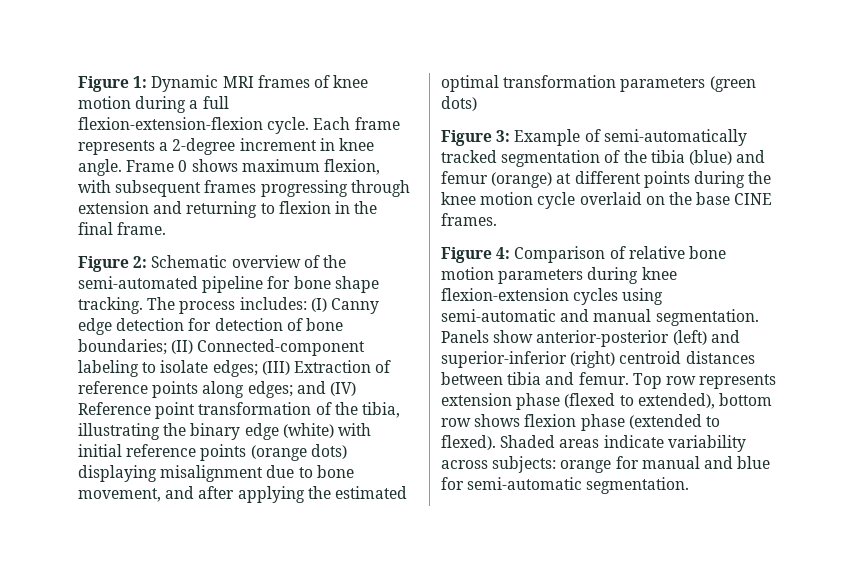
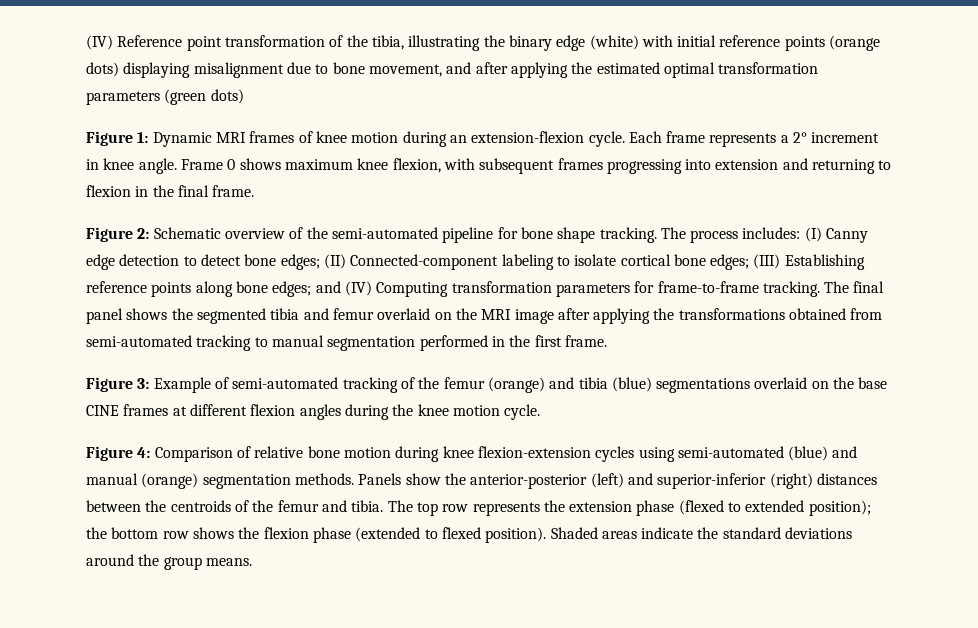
- Figure 1: Dynamic MRI frames of knee motion during a full flexion-extension-flexion cycle. Each frame represents a 2-degree increment in knee angle. Frame 0 shows maximum flexion, with subsequent frames progressing through extension and returning to flexion in the final frame.
- Figure 2: Schematic overview of the semi-automated pipeline for bone shape tracking. The process includes: (I) Canny edge detection for detection of bone boundaries; (II) Connected-component labeling to isolate edges; (III) Extraction of reference points along edges; and (IV) Reference point transformation of the tibia, illustrating the binary edge (white) with initial reference points (orange dots) displaying misalignment due to bone movement, and after applying the estimated optimal transformation parameters (green dots)
+ (IV) Reference point transformation of the tibia, illustrating the binary edge (white) with initial reference points (orange dots) displaying misalignment due to bone movement, and after applying the estimated optimal transformation parameters (green dots)
- Figure 3: Example of semi-automatically tracked segmentation of the tibia (blue) and femur (orange) at different points during the knee motion cycle overlaid on the base CINE frames.
+ Figure 1: Dynamic MRI frames of knee motion during an extension-flexion cycle. Each frame represents a 2° increment in knee angle. Frame 0 shows maximum knee flexion, with subsequent frames progressing into extension and returning to flexion in the final frame.
+ Figure 2: Schematic overview of the semi-automated pipeline for bone shape tracking. The process includes: (I) Canny edge detection to detect bone edges; (II) Connected-component labeling to isolate cortical bone edges; (III) Establishing reference points along bone edges; and (IV) Computing transformation parameters for frame-to-frame tracking. The final panel shows the segmented tibia and femur overlaid on the MRI image after applying the transformations obtained from semi-automated tracking to manual segmentation performed in the first frame.
+ Figure 3: Example of semi-automated tracking of the femur (orange) and tibia (blue) segmentations overlaid on the base CINE frames at different flexion angles during the knee motion cycle.
- Figure 4: Comparison of relative bone motion parameters during knee flexion-extension cycles using semi-automatic and manual segmentation.
+ Figure 4: Comparison of relative bone motion during knee flexion-extension cycles using semi-automated (blue) and manual (orange) segmentation methods.
- Panels show anterior-posterior (left) and superior-inferior (right) centroid distances between tibia and femur. Top row represents extension phase (flexed to extended), bottom row shows flexion phase (extended to flexed).
+ Panels show the anterior-posterior (left) and superior-inferior (right) distances between the centroids of the femur and tibia. The top row represents the extension phase (flexed to extended position); the bottom row shows the flexion phase (extended to flexed position).
- Shaded areas indicate variability across subjects: orange for manual and blue for semi-automatic segmentation.
+ Shaded areas indicate the standard deviations around the group means.

